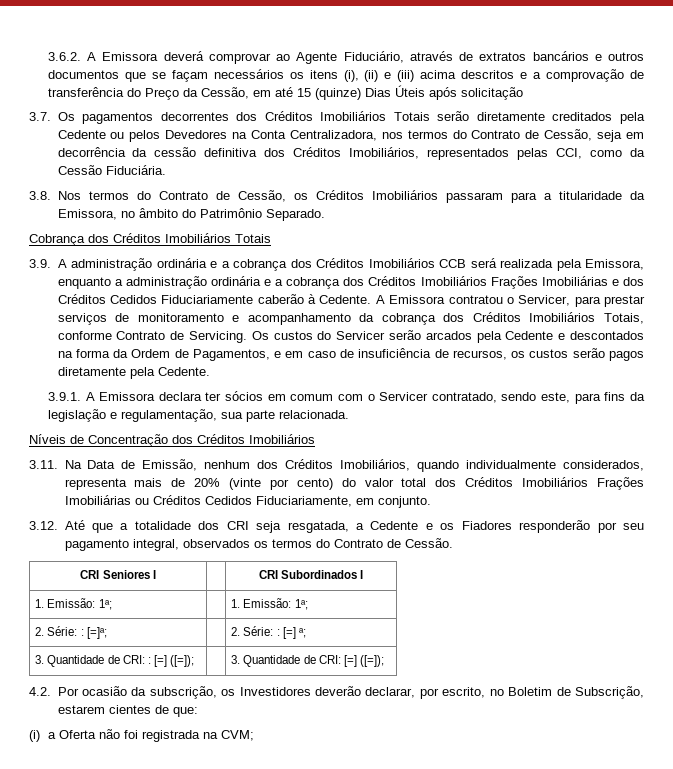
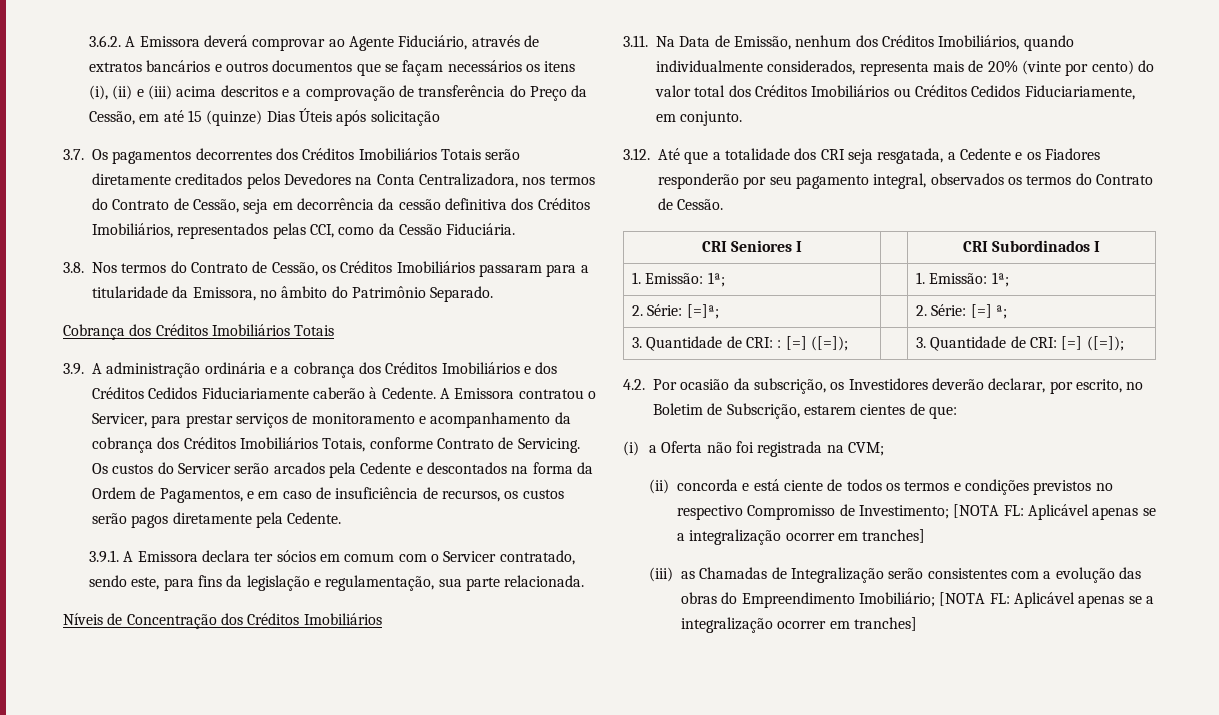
- 3.7. Os pagamentos decorrentes dos Créditos Imobiliários Totais serão diretamente creditados pela Cedente ou pelos Devedores na Conta Centralizadora, nos termos do Contrato de Cessão, seja em decorrência da cessão definitiva dos Créditos Imobiliários, representados pelas CCI, como da Cessão Fiduciária.
+ 3.7. Os pagamentos decorrentes dos Créditos Imobiliários Totais serão diretamente creditados pelos Devedores na Conta Centralizadora, nos termos do Contrato de Cessão, seja em decorrência da cessão definitiva dos Créditos Imobiliários, representados pelas CCI, como da Cessão Fiduciária.
- 3.9. A administração ordinária e a cobrança dos Créditos Imobiliários CCB será realizada pela Emissora, enquanto a administração ordinária e a cobrança dos Créditos Imobiliários Frações Imobiliárias e dos Créditos Cedidos Fiduciariamente caberão à Cedente.
+ 3.9. A administração ordinária e a cobrança dos Créditos Imobiliários e dos Créditos Cedidos Fiduciariamente caberão à Cedente.
- 3.11. Na Data de Emissão, nenhum dos Créditos Imobiliários, quando individualmente considerados, representa mais de 20% (vinte por cento) do valor total dos Créditos Imobiliários Frações Imobiliárias ou Créditos Cedidos Fiduciariamente, em conjunto.
+ 3.11. Na Data de Emissão, nenhum dos Créditos Imobiliários, quando individualmente considerados, representa mais de 20% (vinte por cento) do valor total dos Créditos Imobiliários ou Créditos Cedidos Fiduciariamente, em conjunto.
- 2. Série: : [=]ª; | | 2. Série: : [=] ª;
+ 2. Série: [=]ª; | | 2. Série: [=] ª;
+ (ii) concorda e está ciente de todos os termos e condições previstos no respectivo Compromisso de Investimento; [NOTA FL: Aplicável apenas se a integralização ocorrer em tranches]
+ (iii) as Chamadas de Integralização serão consistentes com a evolução das obras do Empreendimento Imobiliário; [NOTA FL: Aplicável apenas se a integralização ocorrer em tranches]

